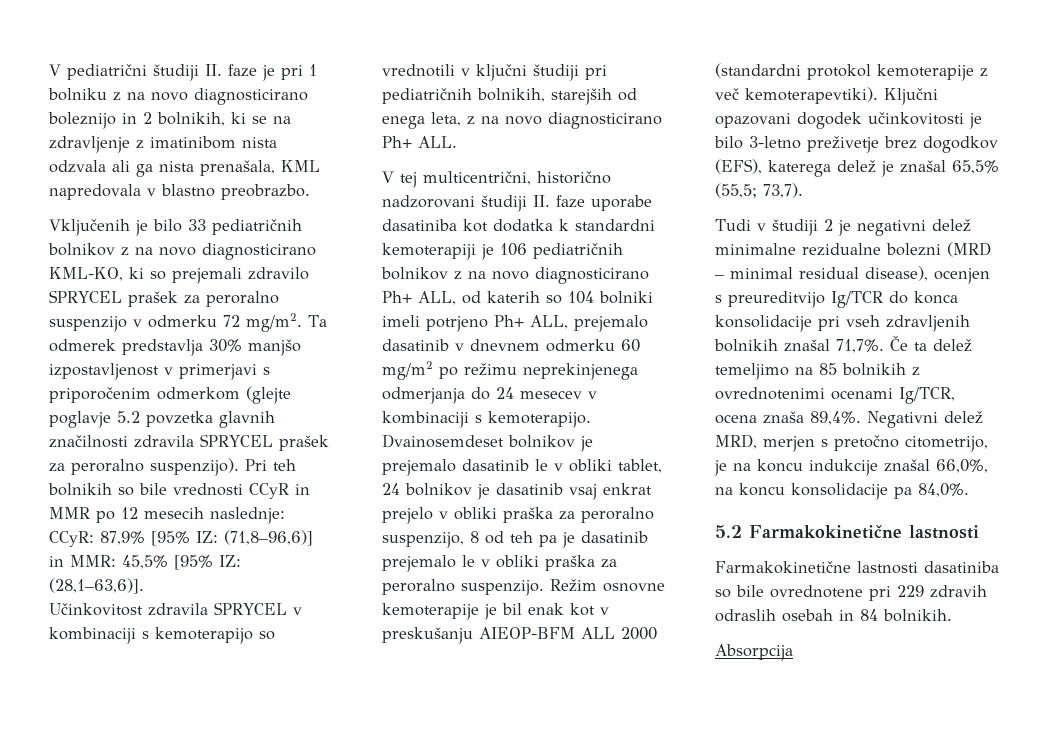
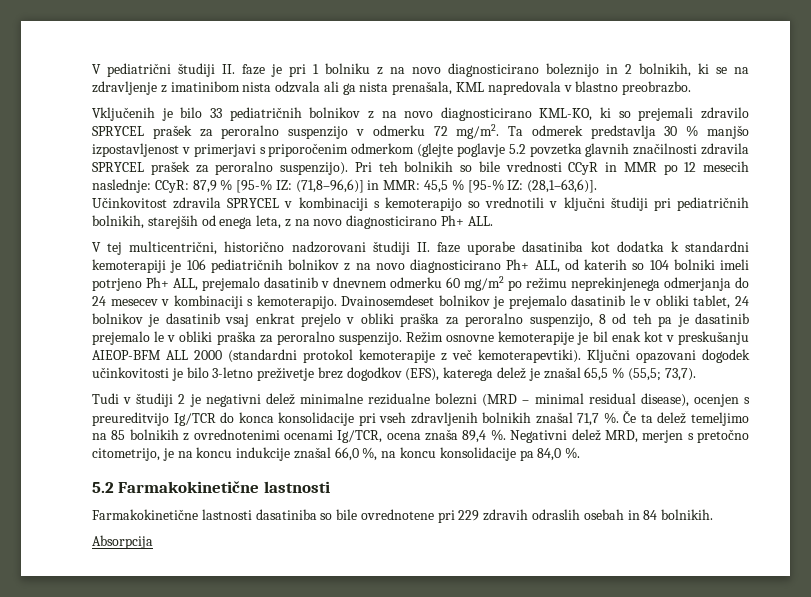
- Ta odmerek predstavlja 30% manjšo izpostavljenost v primerjavi s priporočenim odmerkom (glejte poglavje 5.2 povzetka glavnih značilnosti zdravila SPRYCEL prašek za peroralno suspenzijo).
+ Ta odmerek predstavlja 30 % manjšo izpostavljenost v primerjavi s priporočenim odmerkom (glejte poglavje 5.2 povzetka glavnih značilnosti zdravila SPRYCEL prašek za peroralno suspenzijo).
- Pri teh bolnikih so bile vrednosti CCyR in MMR po 12 mesecih naslednje: CCyR: 87,9% [95% IZ: (71,8–96,6)] in MMR: 45,5% [95% IZ: (28,1–63,6)].
+ Pri teh bolnikih so bile vrednosti CCyR in MMR po 12 mesecih naslednje: CCyR: 87,9 % [95-% IZ: (71,8–96,6)] in MMR: 45,5 % [95-% IZ: (28,1–63,6)].
- Ključni opazovani dogodek učinkovitosti je bilo 3-letno preživetje brez dogodkov (EFS), katerega delež je znašal 65,5% (55,5; 73,7).
+ Ključni opazovani dogodek učinkovitosti je bilo 3-letno preživetje brez dogodkov (EFS), katerega delež je znašal 65,5 % (55,5; 73,7).
- Tudi v študiji 2 je negativni delež minimalne rezidualne bolezni (MRD – minimal residual disease), ocenjen s preureditvijo Ig/TCR do konca konsolidacije pri vseh zdravljenih bolnikih znašal 71,7%.
+ Tudi v študiji 2 je negativni delež minimalne rezidualne bolezni (MRD – minimal residual disease), ocenjen s preureditvijo Ig/TCR do konca konsolidacije pri vseh zdravljenih bolnikih znašal 71,7 %.
- Če ta delež temeljimo na 85 bolnikih z ovrednotenimi ocenami Ig/TCR, ocena znaša 89,4%.
+ Če ta delež temeljimo na 85 bolnikih z ovrednotenimi ocenami Ig/TCR, ocena znaša 89,4 %.
- Negativni delež MRD, merjen s pretočno citometrijo, je na koncu indukcije znašal 66,0%, na koncu konsolidacije pa 84,0%.
+ Negativni delež MRD, merjen s pretočno citometrijo, je na koncu indukcije znašal 66,0 %, na koncu konsolidacije pa 84,0 %.

